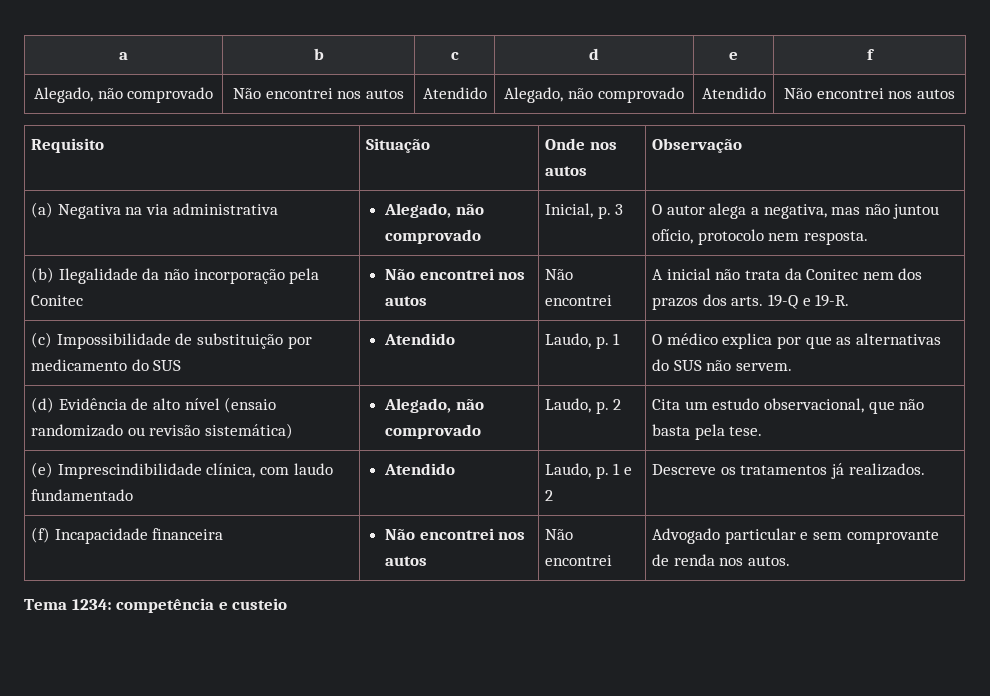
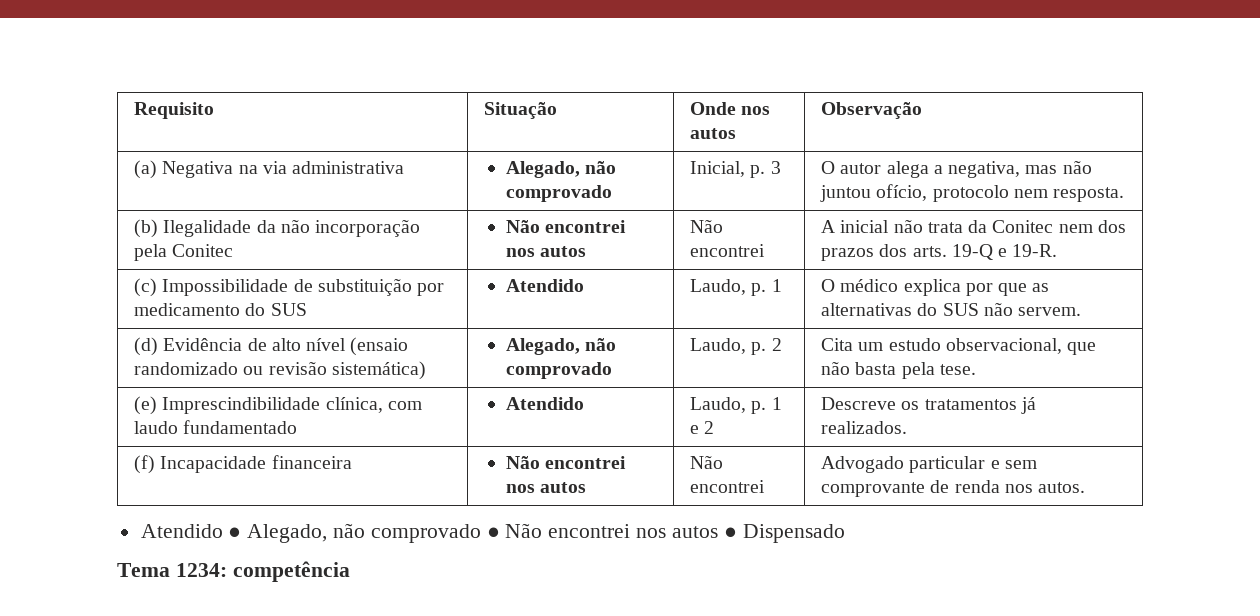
- a | b | c | d | e | f
- Alegado, não comprovado | Não encontrei nos autos | Atendido | Alegado, não comprovado | Atendido | Não encontrei nos autos
+ Atendido ● Alegado, não comprovado ● Não encontrei nos autos ● Dispensado
- Tema 1234: competência e custeio
+ Tema 1234: competência

